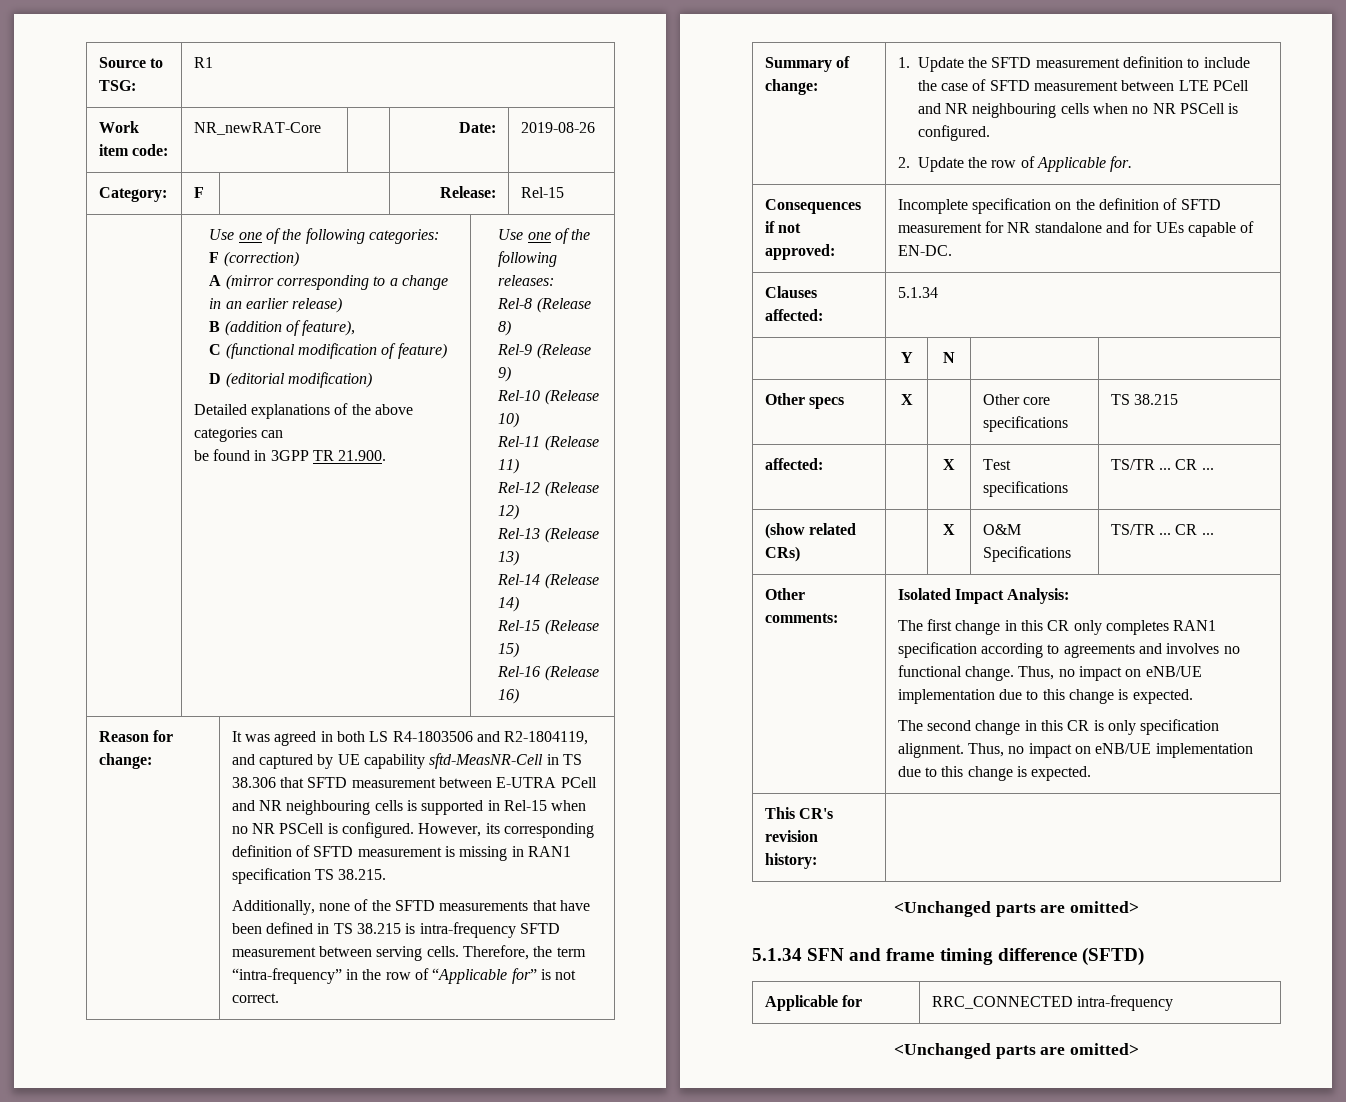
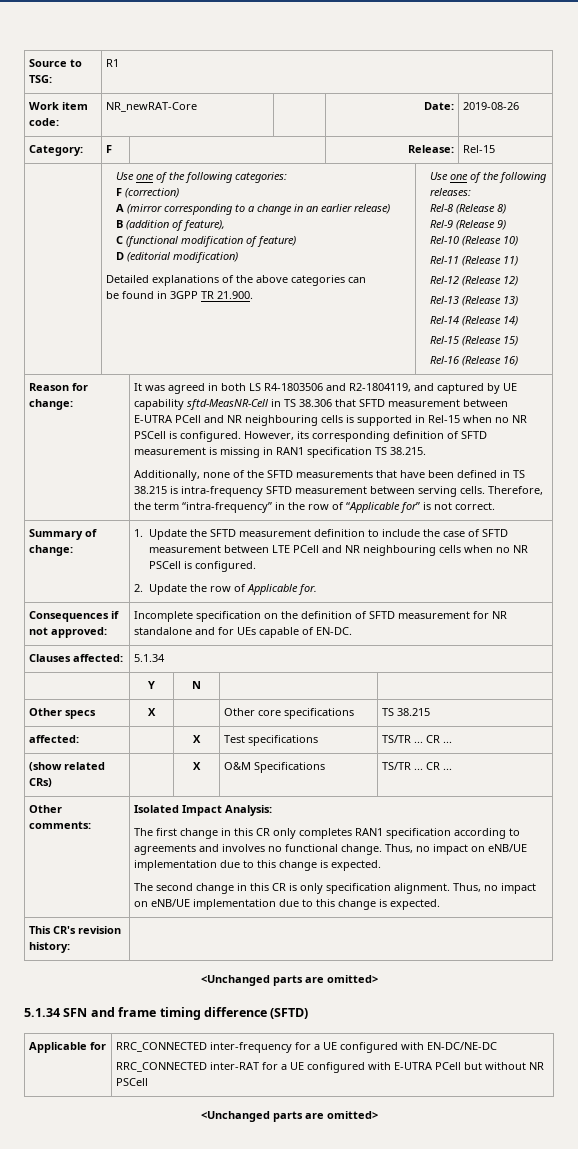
- Applicable for | RRC_CONNECTED intra-frequency
+ Applicable for | RRC_CONNECTED inter-frequency for a UE configured with EN-DC/NE-DC
+ RRC_CONNECTED inter-RAT for a UE configured with E-UTRA PCell but without NR PSCell

